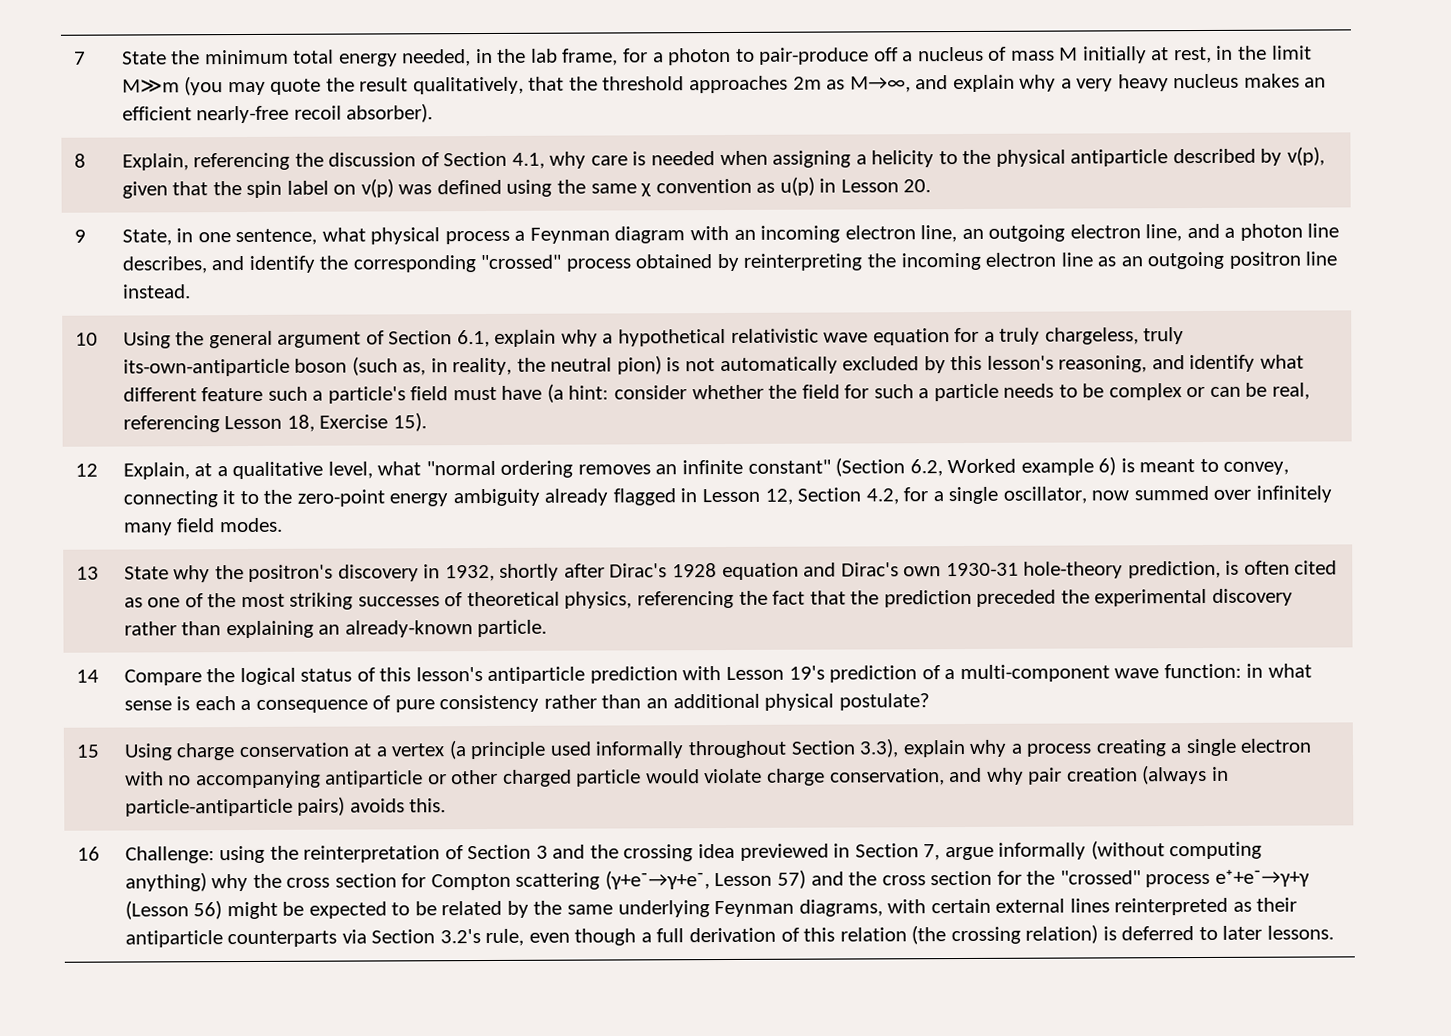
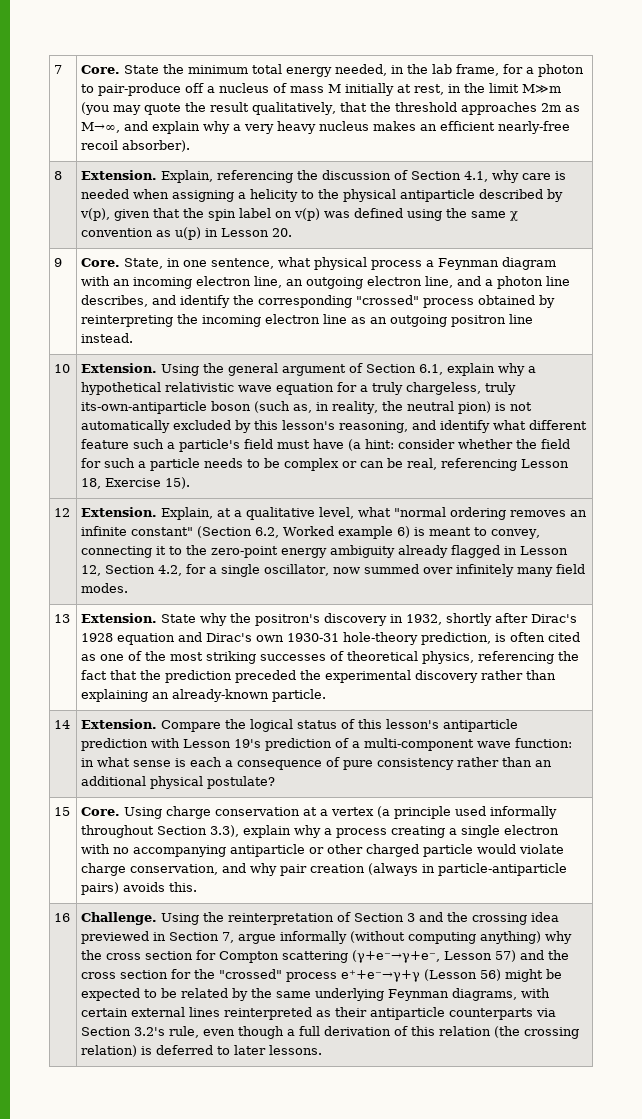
- 7 | State the minimum total energy needed, in the lab frame, for a photon to pair-produce off a nucleus of mass M initially at rest, in the limit M≫m (you may quote the result qualitatively, that the threshold approaches 2m as M→∞, and explain why a very heavy nucleus makes an efficient nearly-free recoil absorber).
+ 7 | Core. State the minimum total energy needed, in the lab frame, for a photon to pair-produce off a nucleus of mass M initially at rest, in the limit M≫m (you may quote the result qualitatively, that the threshold approaches 2m as M→∞, and explain why a very heavy nucleus makes an efficient nearly-free recoil absorber).
- 8 | Explain, referencing the discussion of Section 4.1, why care is needed when assigning a helicity to the physical antiparticle described by v(p), given that the spin label on v(p) was defined using the same χ convention as u(p) in Lesson 20.
+ 8 | Extension. Explain, referencing the discussion of Section 4.1, why care is needed when assigning a helicity to the physical antiparticle described by v(p), given that the spin label on v(p) was defined using the same χ convention as u(p) in Lesson 20.
- 9 | State, in one sentence, what physical process a Feynman diagram with an incoming electron line, an outgoing electron line, and a photon line describes, and identify the corresponding "crossed" process obtained by reinterpreting the incoming electron line as an outgoing positron line instead.
+ 9 | Core. State, in one sentence, what physical process a Feynman diagram with an incoming electron line, an outgoing electron line, and a photon line describes, and identify the corresponding "crossed" process obtained by reinterpreting the incoming electron line as an outgoing positron line instead.
- 10 | Using the general argument of Section 6.1, explain why a hypothetical relativistic wave equation for a truly chargeless, truly its-own-antiparticle boson (such as, in reality, the neutral pion) is not automatically excluded by this lesson's reasoning, and identify what different feature such a particle's field must have (a hint:
+ 10 | Extension. Using the general argument of Section 6.1, explain why a hypothetical relativistic wave equation for a truly chargeless, truly its-own-antiparticle boson (such as, in reality, the neutral pion) is not automatically excluded by this lesson's reasoning, and identify what different feature such a particle's field must have (a hint:
- 12 | Explain, at a qualitative level, what "normal ordering removes an infinite constant" (Section 6.2, Worked example 6) is meant to convey, connecting it to the zero-point energy ambiguity already flagged in Lesson 12, Section 4.2, for a single oscillator, now summed over infinitely many field modes.
+ 12 | Extension. Explain, at a qualitative level, what "normal ordering removes an infinite constant" (Section 6.2, Worked example 6) is meant to convey, connecting it to the zero-point energy ambiguity already flagged in Lesson 12, Section 4.2, for a single oscillator, now summed over infinitely many field modes.
- 13 | State why the positron's discovery in 1932, shortly after Dirac's 1928 equation and Dirac's own 1930-31 hole-theory prediction, is often cited as one of the most striking successes of theoretical physics, referencing the fact that the prediction preceded the experimental discovery rather than explaining an already-known particle.
+ 13 | Extension. State why the positron's discovery in 1932, shortly after Dirac's 1928 equation and Dirac's own 1930-31 hole-theory prediction, is often cited as one of the most striking successes of theoretical physics, referencing the fact that the prediction preceded the experimental discovery rather than explaining an already-known particle.
- 14 | Compare the logical status of this lesson's antiparticle prediction with Lesson 19's prediction of a multi-component wave function: in what sense is each a consequence of pure consistency rather than an additional physical postulate?
+ 14 | Extension. Compare the logical status of this lesson's antiparticle prediction with Lesson 19's prediction of a multi-component wave function: in what sense is each a consequence of pure consistency rather than an additional physical postulate?
- 15 | Using charge conservation at a vertex (a principle used informally throughout Section 3.3), explain why a process creating a single electron with no accompanying antiparticle or other charged particle would violate charge conservation, and why pair creation (always in particle-antiparticle pairs) avoids this.
+ 15 | Core. Using charge conservation at a vertex (a principle used informally throughout Section 3.3), explain why a process creating a single electron with no accompanying antiparticle or other charged particle would violate charge conservation, and why pair creation (always in particle-antiparticle pairs) avoids this.
- Challenge: using the reinterpretation of Section 3 and the crossing idea previewed in Section 7, argue informally (without computing anything) why the cross section for Compton scattering (γ+e⁻→γ+e⁻, Lesson 57) and the cross section for the "crossed" process e⁺+e⁻→γ+γ (Lesson 56) might be expected to be related by the same underlying Feynman diagrams, with certain external lines reinterpreted as their antiparticle counterparts via Section 3.2's rule, even though a full derivation of this relation (the crossing relation) is deferred to later lessons.
+ Challenge. Using the reinterpretation of Section 3 and the crossing idea previewed in Section 7, argue informally (without computing anything) why the cross section for Compton scattering (γ+e⁻→γ+e⁻, Lesson 57) and the cross section for the "crossed" process e⁺+e⁻→γ+γ (Lesson 56) might be expected to be related by the same underlying Feynman diagrams, with certain external lines reinterpreted as their antiparticle counterparts via Section 3.2's rule, even though a full derivation of this relation (the crossing relation) is deferred to later lessons.

